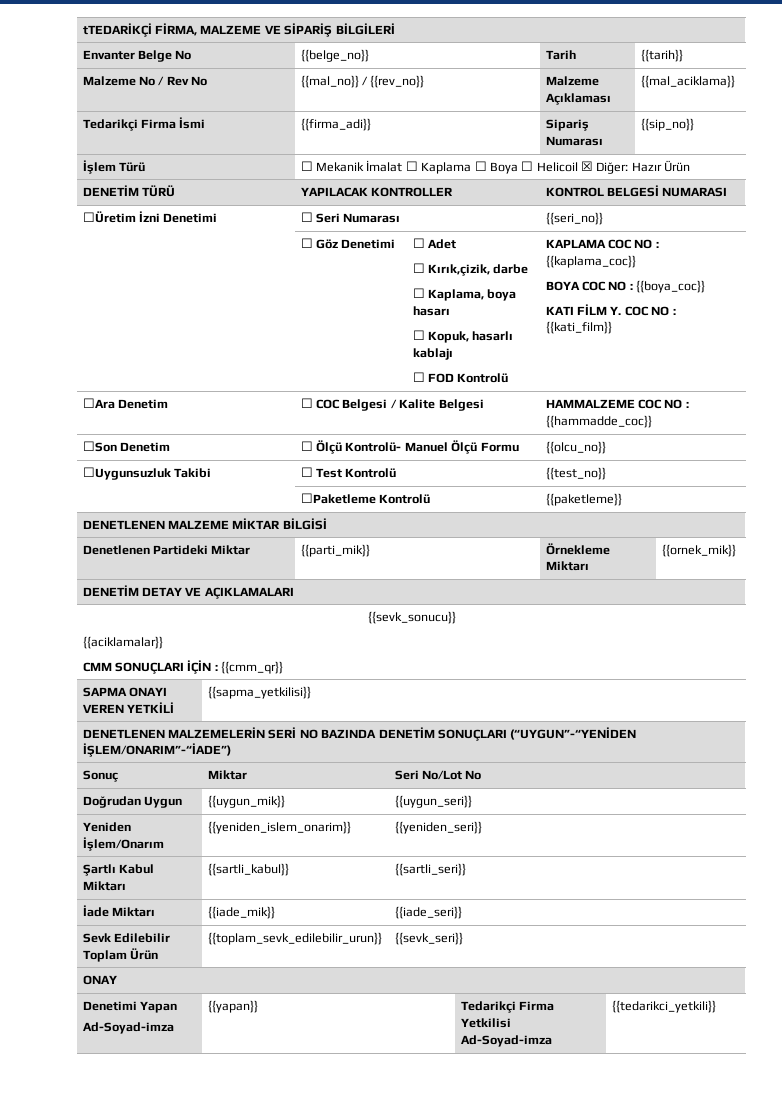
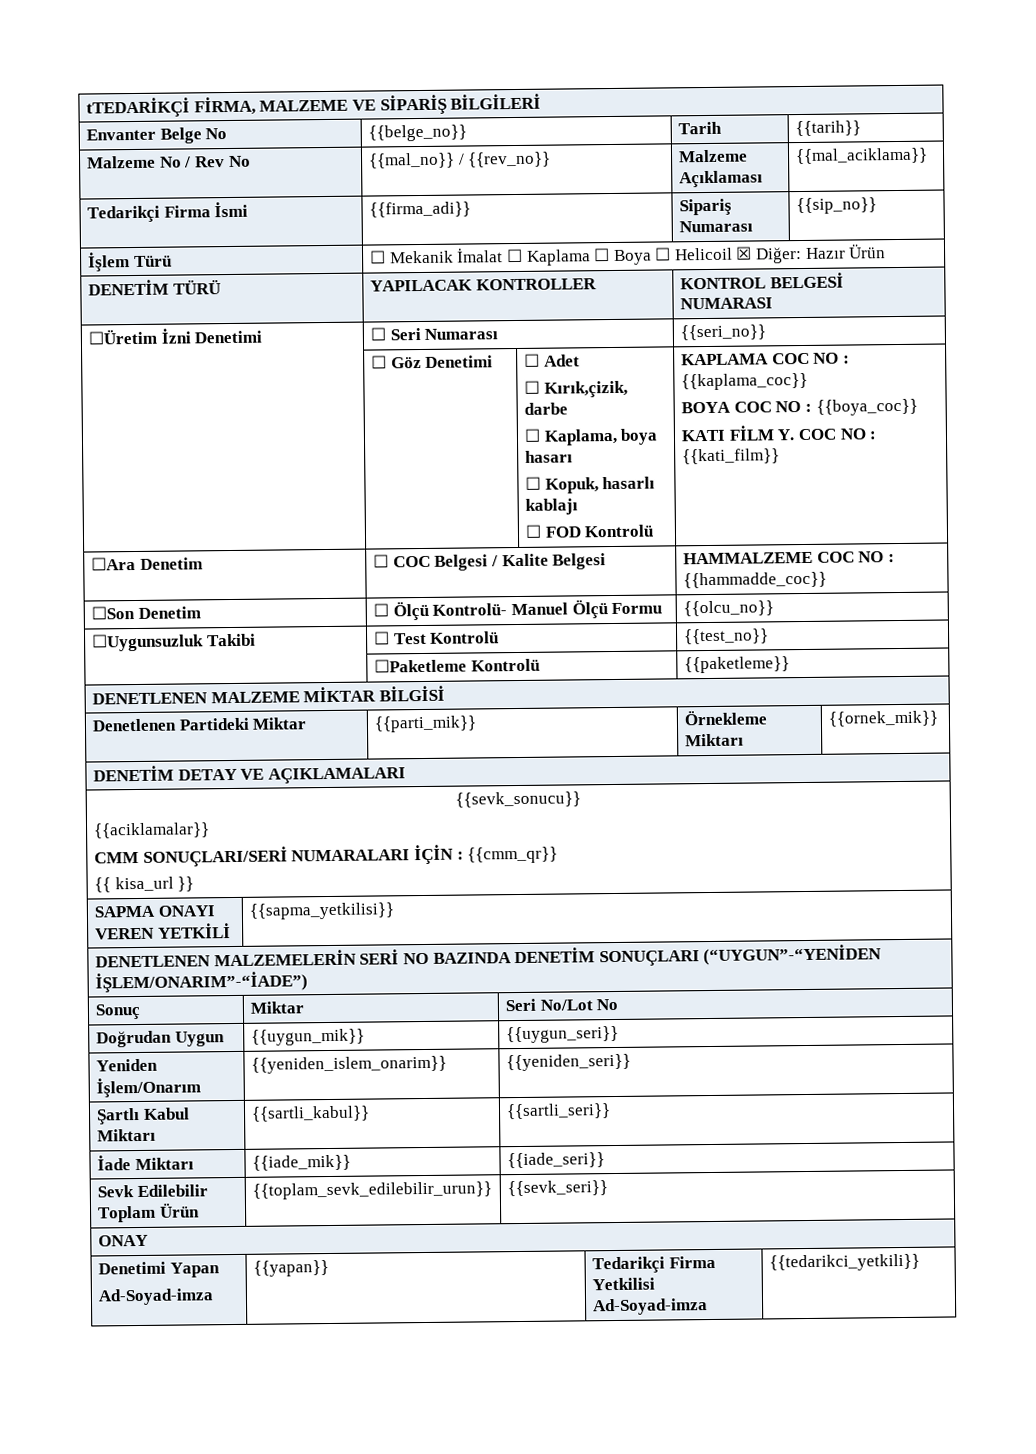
  {{sevk_sonucu}}
  {{aciklamalar}}
- CMM SONUÇLARI İÇİN : {{cmm_qr}}
+ CMM SONUÇLARI/SERİ NUMARALARI İÇİN : {{cmm_qr}}
+ {{ kisa_url }}

